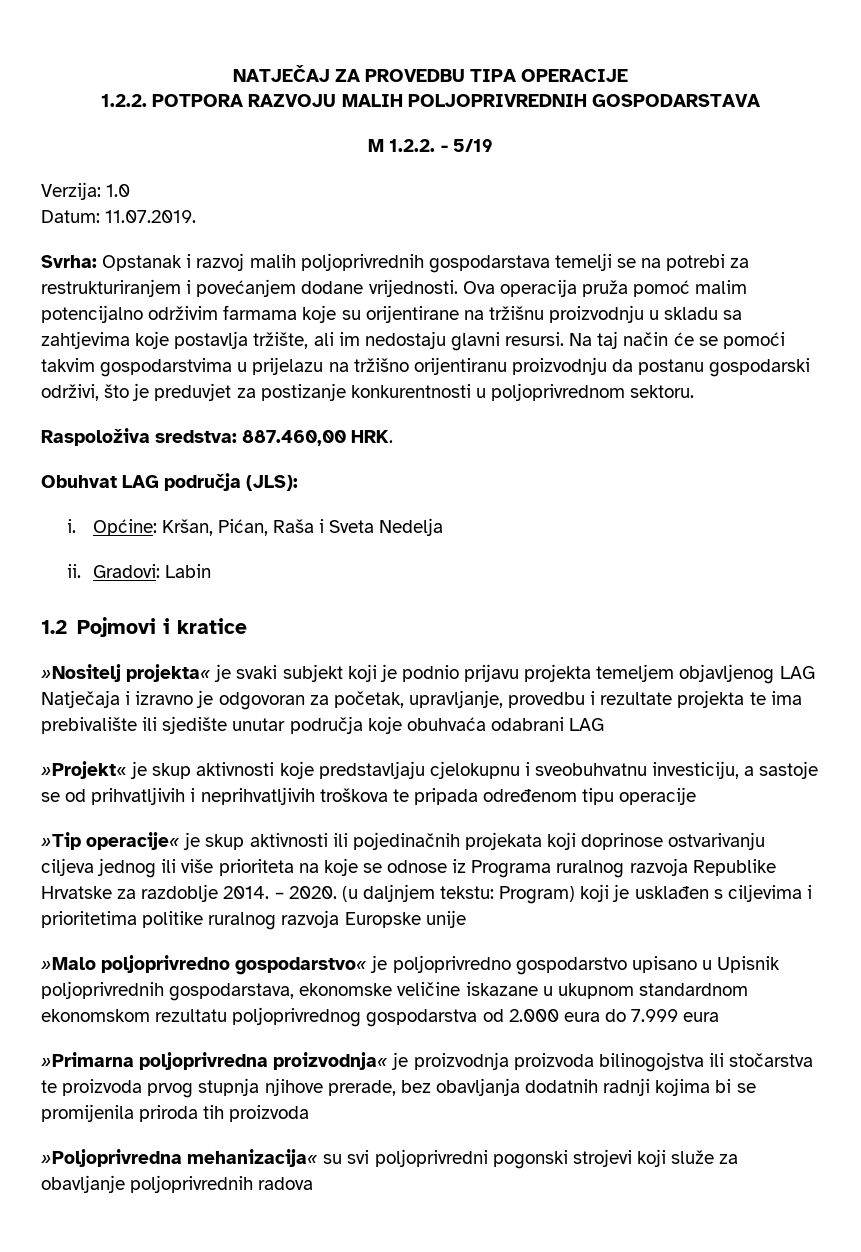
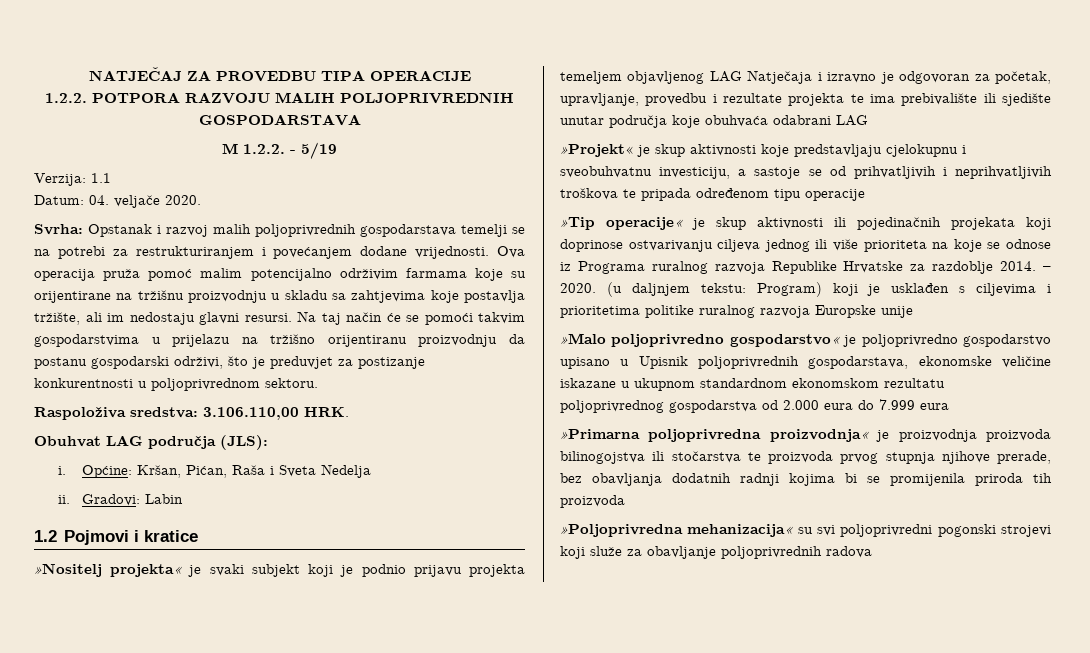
- Verzija: 1.0
+ Verzija: 1.1
- Datum: 11.07.2019.
+ Datum: 04. veljače 2020.
- Raspoloživa sredstva: 887.460,00 HRK.
+ Raspoloživa sredstva: 3.106.110,00 HRK.

